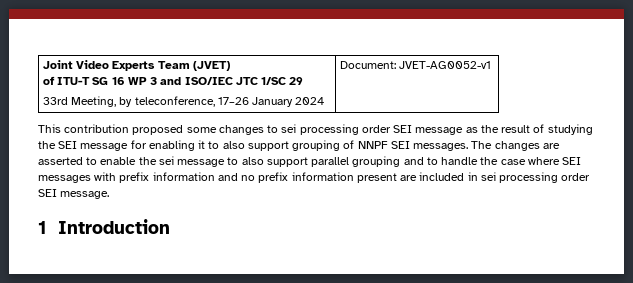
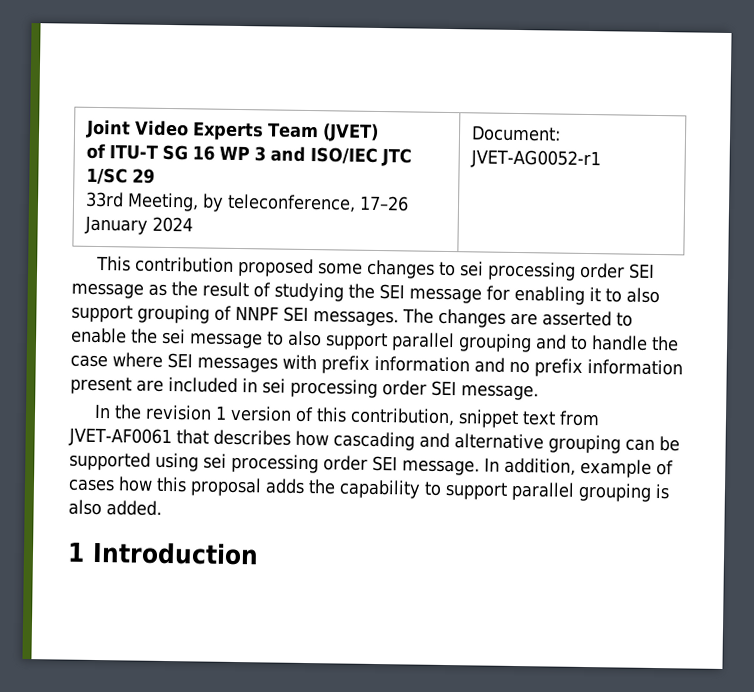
  Joint Video Experts Team (JVET)
  of ITU-T SG 16 WP 3 and ISO/IEC JTC 1/SC 29
- 33rd Meeting, by teleconference, 17–26 January 2024 | Document: JVET-AG0052-v1
+ 33rd Meeting, by teleconference, 17–26 January 2024 | Document: JVET-AG0052-r1
+ In the revision 1 version of this contribution, snippet text from JVET-AF0061 that describes how cascading and alternative grouping can be supported using sei processing order SEI message. In addition, example of cases how this proposal adds the capability to support parallel grouping is also added.

